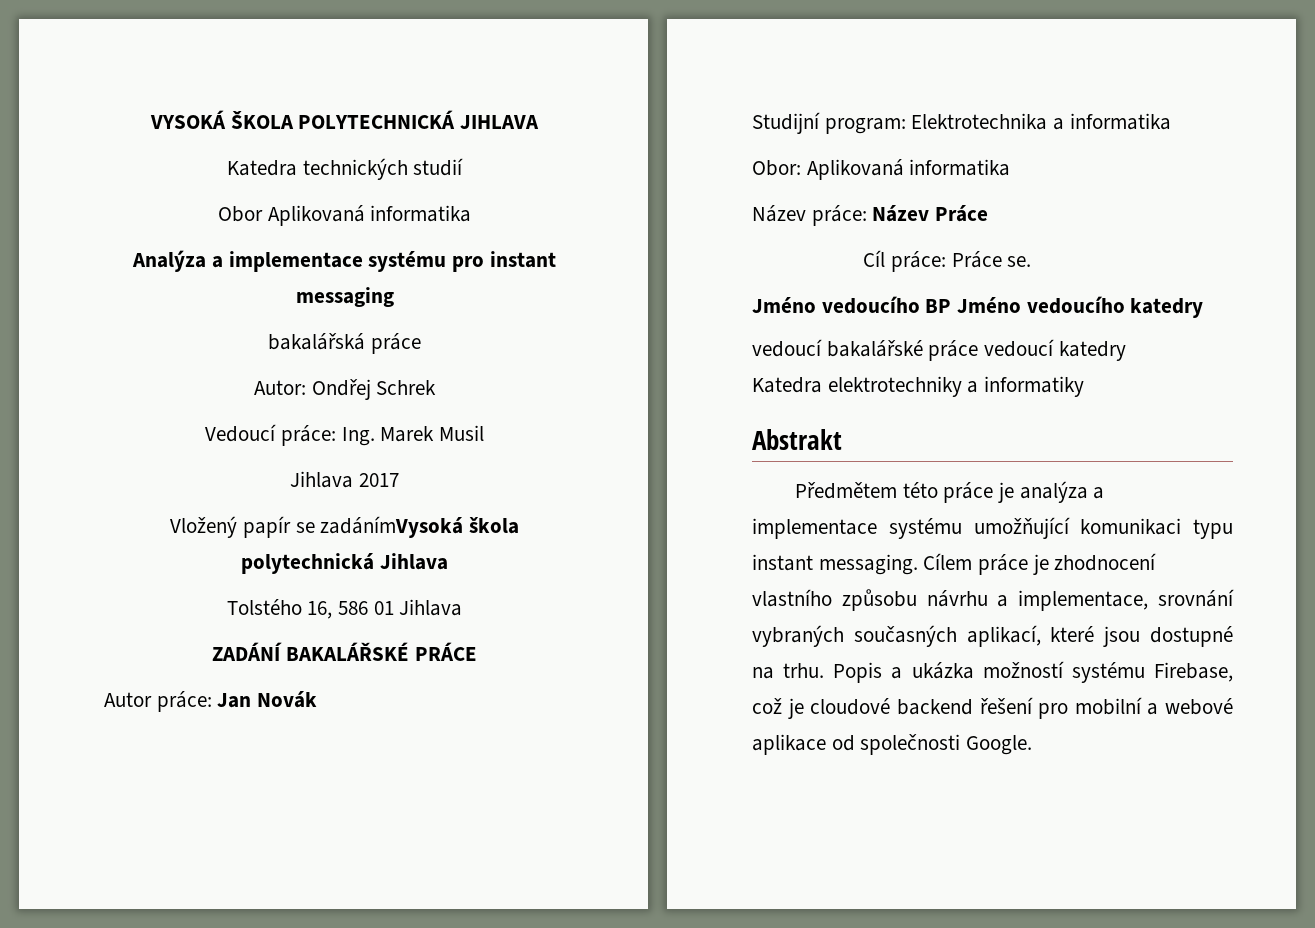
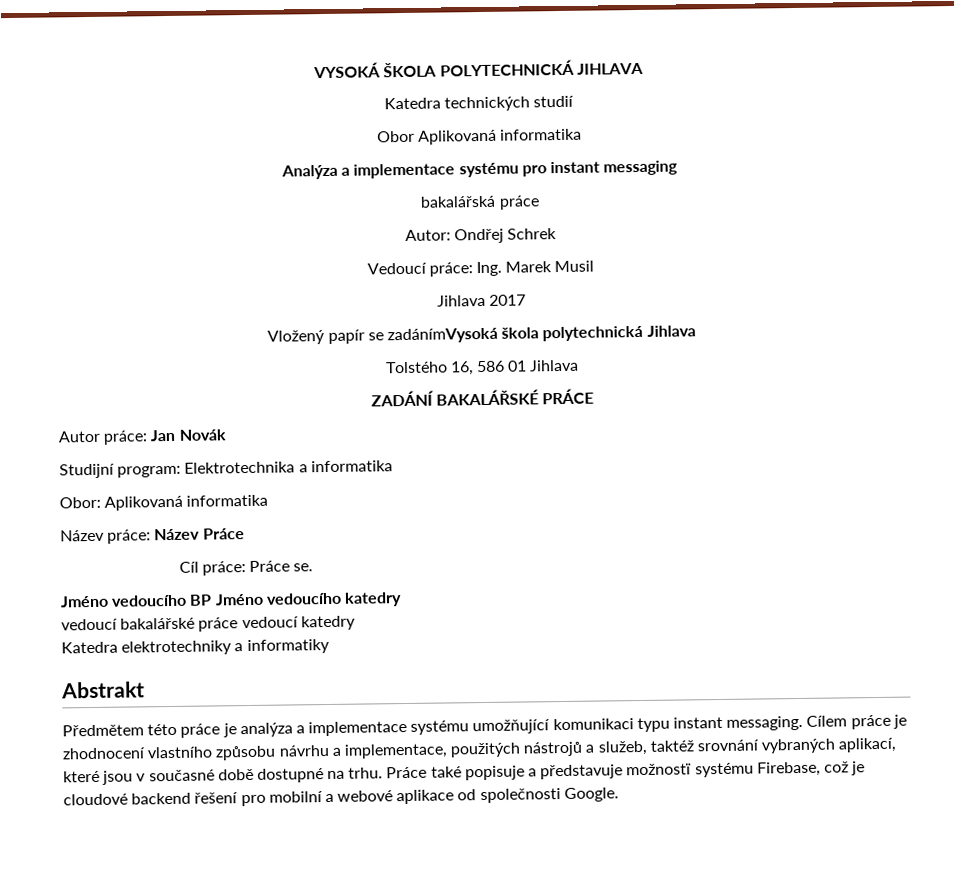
- Cílem práce je zhodnocení vlastního způsobu návrhu a implementace, srovnání vybraných současných aplikací, které jsou dostupné na trhu. Popis a ukázka možností systému Firebase, což je cloudové backend řešení pro mobilní a webové aplikace od společnosti Google.
+ Cílem práce je zhodnocení vlastního způsobu návrhu a implementace, použitých nástrojů a služeb, taktéž srovnání vybraných aplikací, které jsou v současné době dostupné na trhu. Práce také popisuje a představuje možnostï systému Firebase, což je cloudové backend řešení pro mobilní a webové aplikace od společnosti Google.

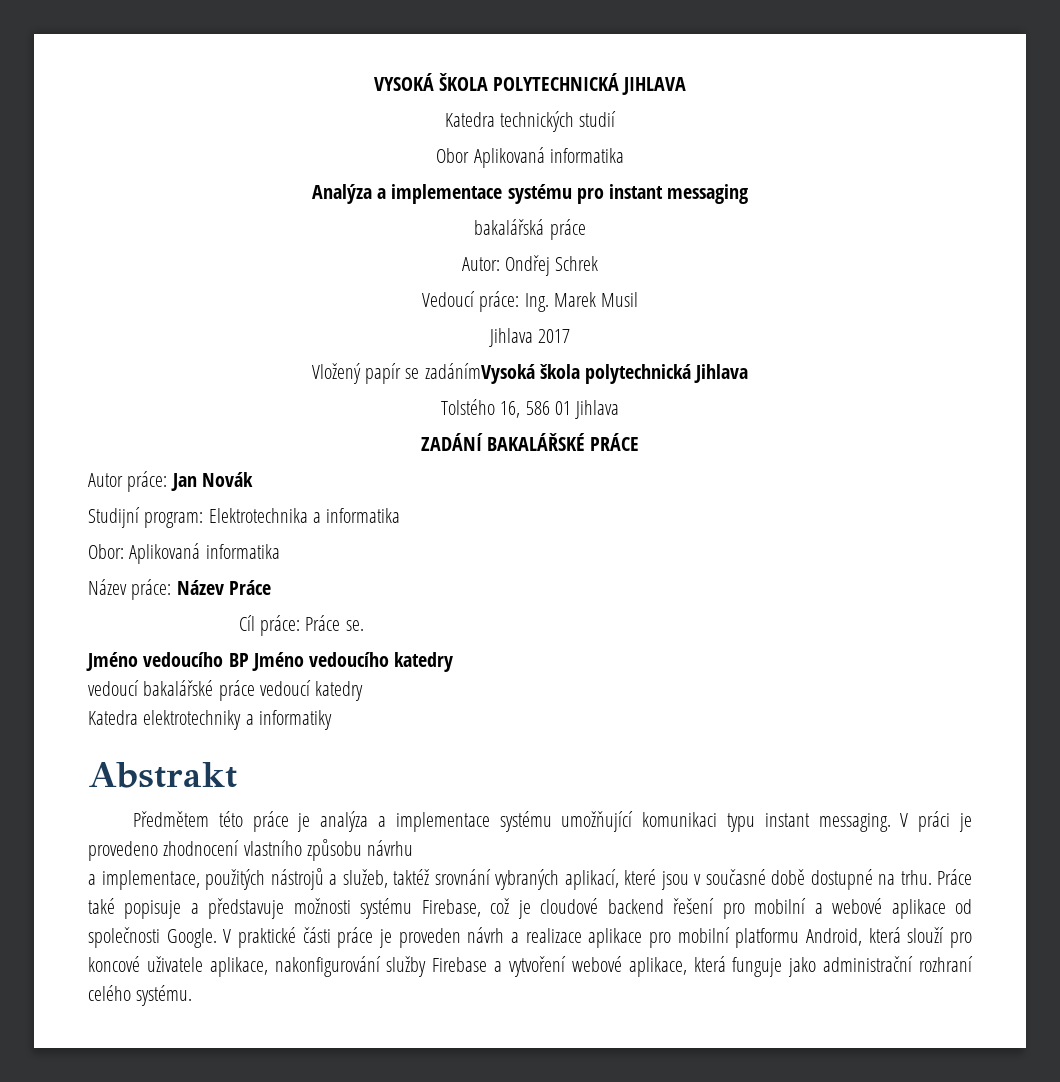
- Cílem práce je zhodnocení vlastního způsobu návrhu a implementace, použitých nástrojů a služeb, taktéž srovnání vybraných aplikací, které jsou v současné době dostupné na trhu.
+ V práci je provedeno zhodnocení vlastního způsobu návrhu
+ a implementace, použitých nástrojů a služeb, taktéž srovnání vybraných aplikací, které jsou v současné době dostupné na trhu.
- Práce také popisuje a představuje možnostï systému Firebase, což je cloudové backend řešení pro mobilní a webové aplikace od společnosti Google.
+ Práce také popisuje a představuje možnosti systému Firebase, což je cloudové backend řešení pro mobilní a webové aplikace od společnosti Google.
+ V praktické části práce je proveden návrh a realizace aplikace pro mobilní platformu Android, která slouží pro koncové uživatele aplikace, nakonfigurování služby Firebase a vytvoření webové aplikace, která funguje jako administrační rozhraní celého systému.

